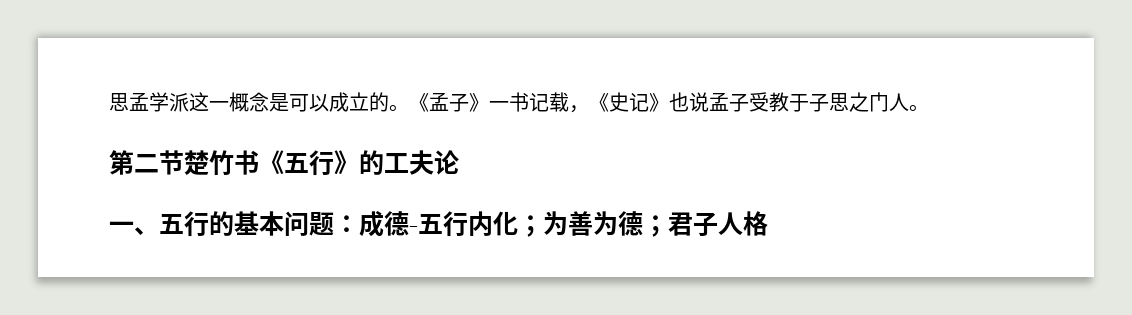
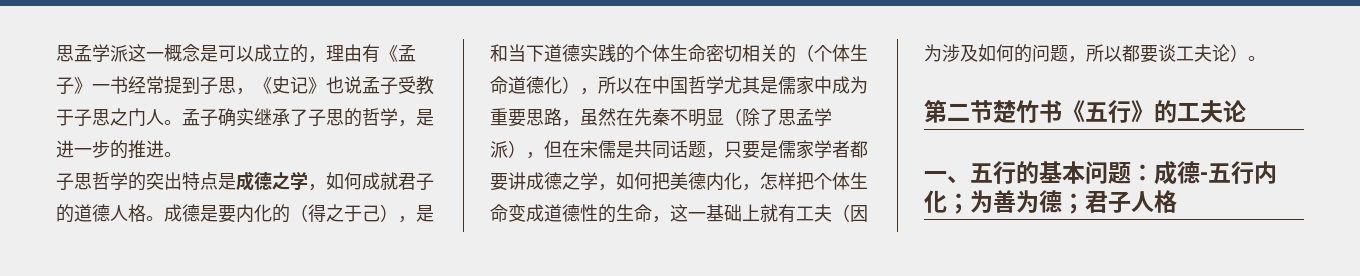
- 思孟学派这一概念是可以成立的。《孟子》一书记载，《史记》也说孟子受教于子思之门人。
+ 思孟学派这一概念是可以成立的，理由有《孟子》一书经常提到子思，《史记》也说孟子受教于子思之门人。孟子确实继承了子思的哲学，是进一步的推进。
+ 子思哲学的突出特点是成德之学，如何成就君子的道德人格。成德是要内化的（得之于己），是和当下道德实践的个体生命密切相关的（个体生命道德化），所以在中国哲学尤其是儒家中成为重要思路，虽然在先秦不明显（除了思孟学派），但在宋儒是共同话题，只要是儒家学者都要讲成德之学，如何把美德内化，怎样把个体生命变成道德性的生命，这一基础上就有工夫（因为涉及如何的问题，所以都要谈工夫论）。

